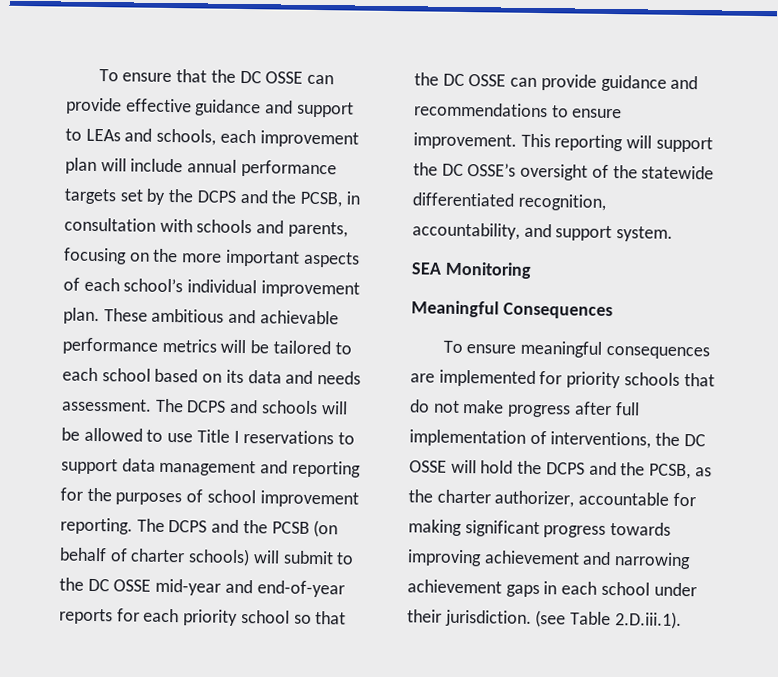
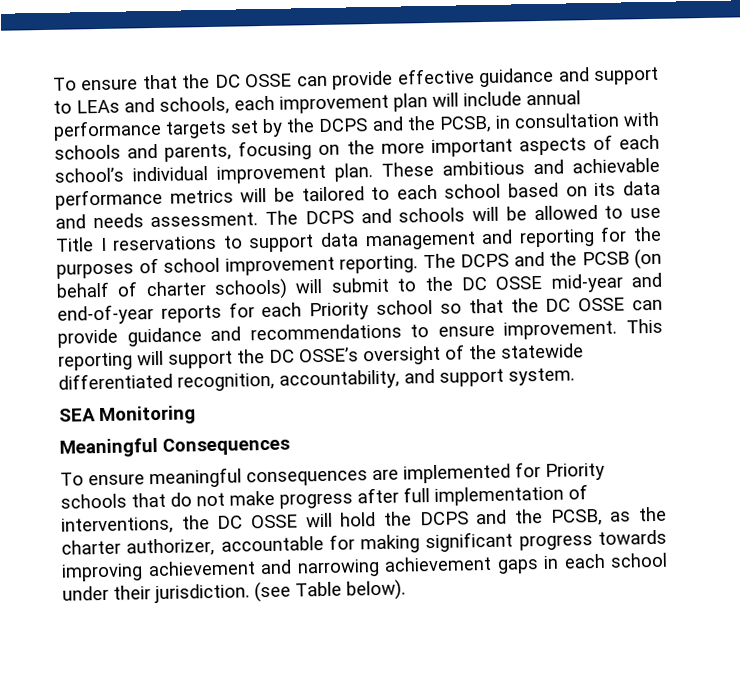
- The DCPS and the PCSB (on behalf of charter schools) will submit to the DC OSSE mid-year and end-of-year reports for each priority school so that the DC OSSE can provide guidance and recommendations to ensure improvement.
+ The DCPS and the PCSB (on behalf of charter schools) will submit to the DC OSSE mid-year and end-of-year reports for each Priority school so that the DC OSSE can provide guidance and recommendations to ensure improvement.
- To ensure meaningful consequences are implemented for priority schools that do not make progress after full implementation of interventions, the DC OSSE will hold the DCPS and the PCSB, as the charter authorizer, accountable for making significant progress towards improving achievement and narrowing achievement gaps in each school under their jurisdiction.
+ To ensure meaningful consequences are implemented for Priority schools that do not make progress after full implementation of interventions, the DC OSSE will hold the DCPS and the PCSB, as the charter authorizer, accountable for making significant progress towards improving achievement and narrowing achievement gaps in each school under their jurisdiction.
- (see Table 2.D.iii.1).
+ (see Table below).

